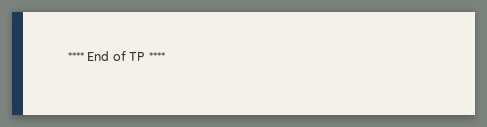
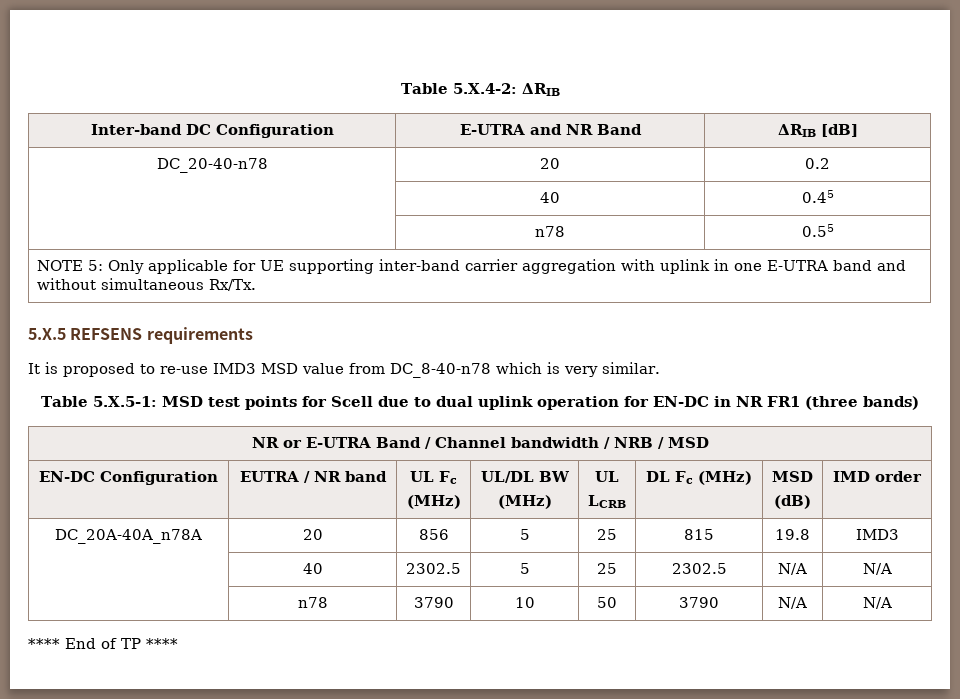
+ Table 5.X.4-2: ΔRIB
+ Inter-band DC Configuration | E-UTRA and NR Band | ΔRIB [dB]
+ DC_20-40-n78 | 20 | 0.2
+ | 40 | 0.45
+ | n78 | 0.55
+ NOTE 5: Only applicable for UE supporting inter-band carrier aggregation with uplink in one E-UTRA band and without simultaneous Rx/Tx.
+ 5.X.5 REFSENS requirements
+ It is proposed to re-use IMD3 MSD value from DC_8-40-n78 which is very similar.
+ Table 5.X.5-1: MSD test points for Scell due to dual uplink operation for EN-DC in NR FR1 (three bands)
+ NR or E-UTRA Band / Channel bandwidth / NRB / MSD
+ EN-DC Configuration | EUTRA / NR band | UL Fc
+ (MHz) | UL/DL BW
+ (MHz) | UL
+ LCRB | DL Fc (MHz) | MSD
+ (dB) | IMD order
+ DC_20A-40A_n78A | 20 | 856 | 5 | 25 | 815 | 19.8 | IMD3
+ | 40 | 2302.5 | 5 | 25 | 2302.5 | N/A | N/A
+ | n78 | 3790 | 10 | 50 | 3790 | N/A | N/A

